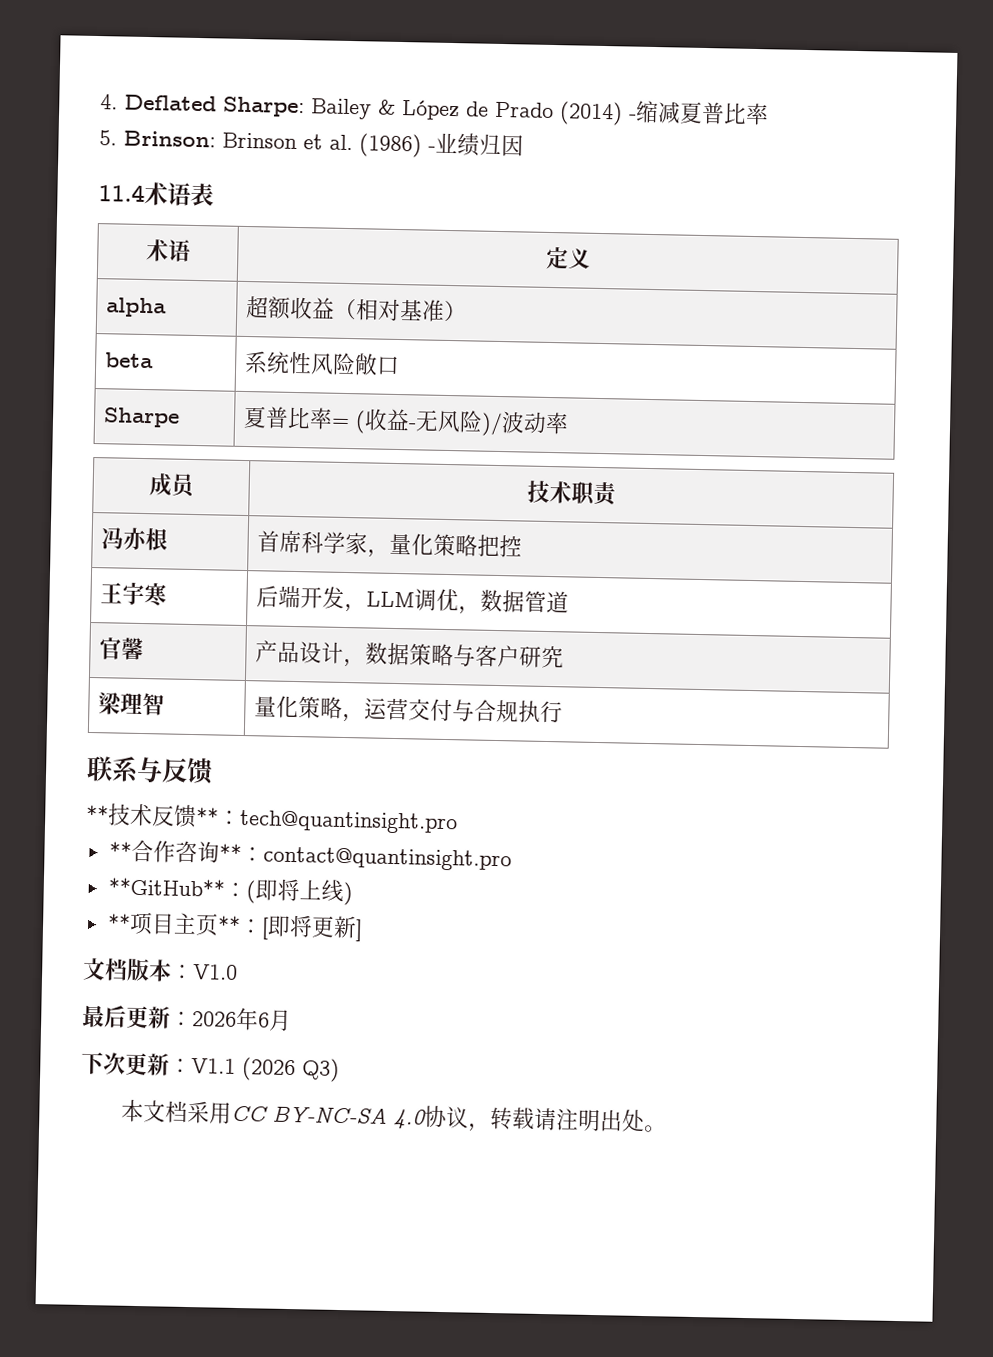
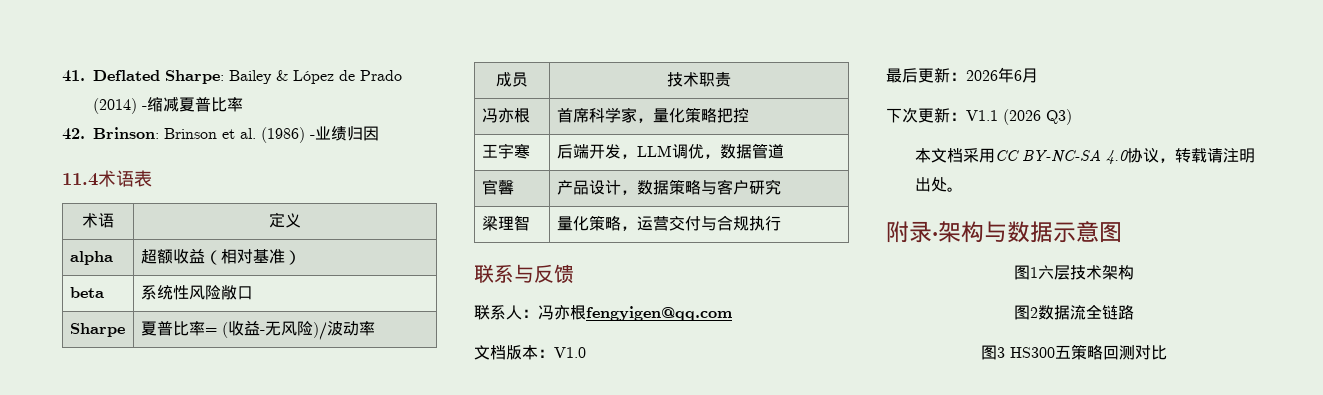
- 4. Deflated Sharpe: Bailey & López de Prado (2014) -缩减夏普比率
+ 41. Deflated Sharpe: Bailey & López de Prado (2014) -缩减夏普比率
- 5. Brinson: Brinson et al. (1986) -业绩归因
+ 42. Brinson: Brinson et al. (1986) -业绩归因
- **技术反馈**：tech@quantinsight.pro
- **合作咨询**：contact@quantinsight.pro
- **GitHub**：(即将上线)
- **项目主页**：[即将更新]
+ 联系人：冯亦根fengyigen@qq.com
+ 附录·架构与数据示意图
+ 图1六层技术架构
+ 图2数据流全链路
+ 图3 HS300五策略回测对比

